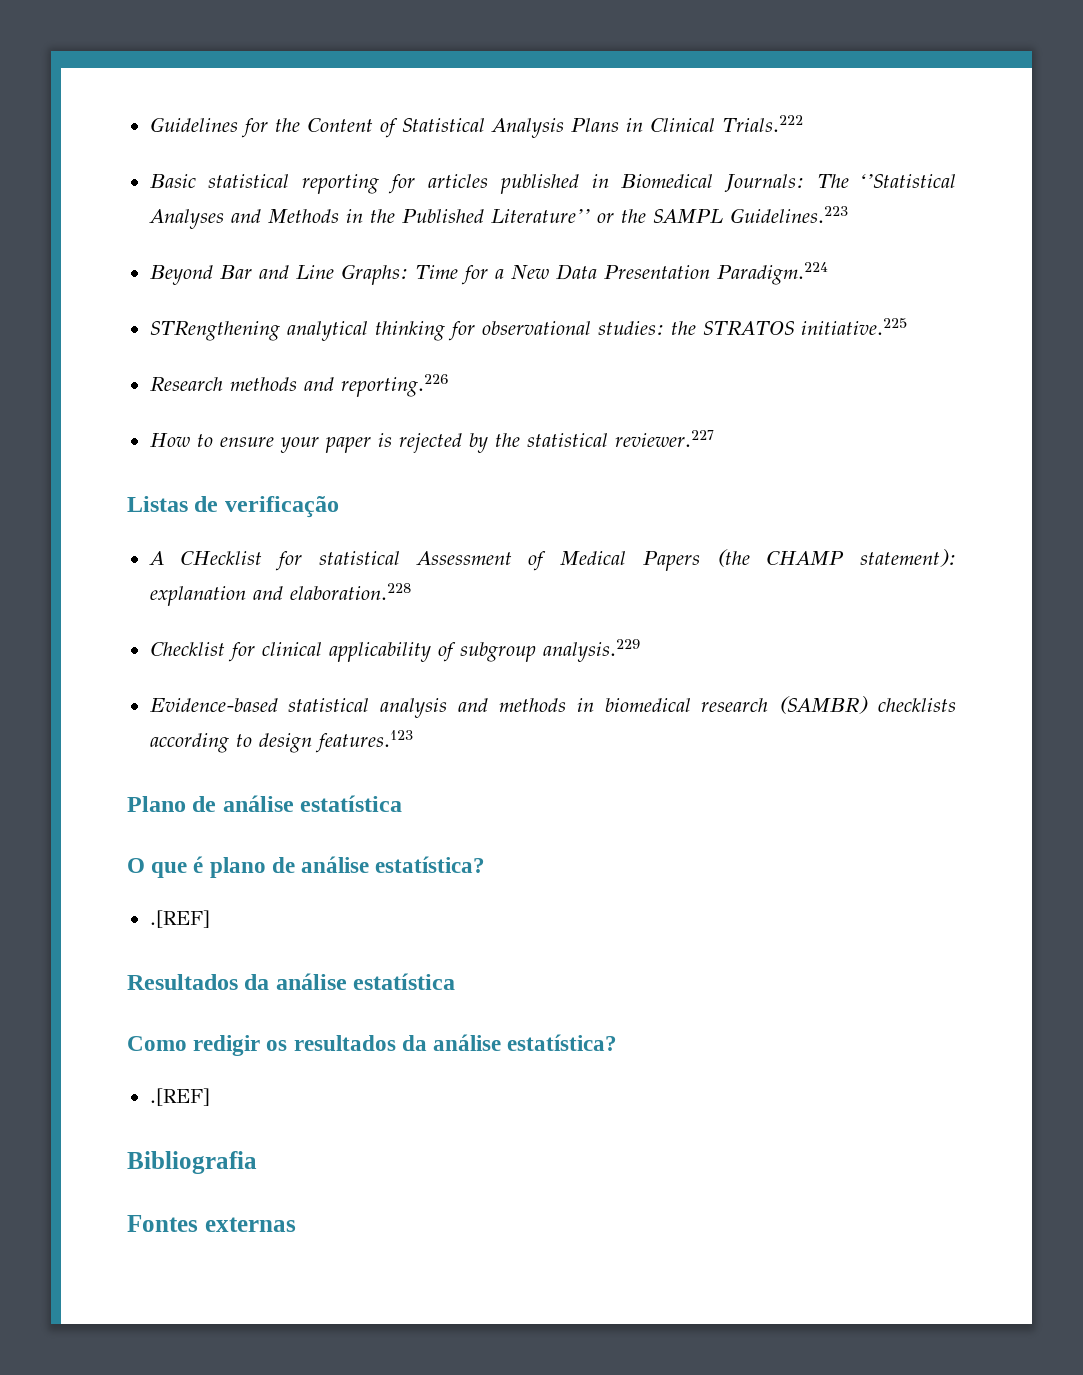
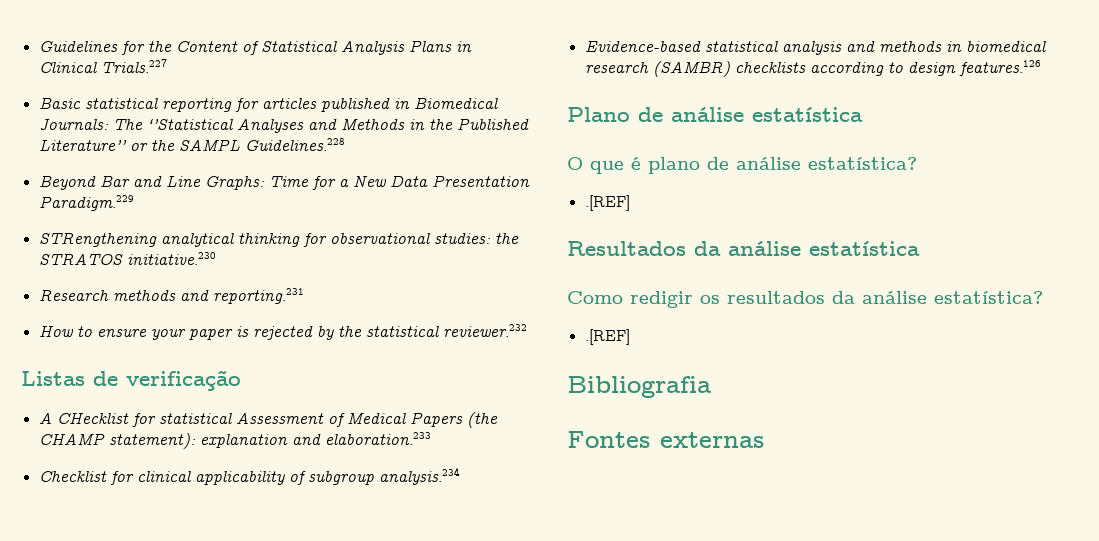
- Guidelines for the Content of Statistical Analysis Plans in Clinical Trials.222
+ Guidelines for the Content of Statistical Analysis Plans in Clinical Trials.227
- Basic statistical reporting for articles published in Biomedical Journals: The ‘’Statistical Analyses and Methods in the Published Literature’’ or the SAMPL Guidelines.223
+ Basic statistical reporting for articles published in Biomedical Journals: The ‘’Statistical Analyses and Methods in the Published Literature’’ or the SAMPL Guidelines.228
- Beyond Bar and Line Graphs: Time for a New Data Presentation Paradigm.224
+ Beyond Bar and Line Graphs: Time for a New Data Presentation Paradigm.229
- STRengthening analytical thinking for observational studies: the STRATOS initiative.225
+ STRengthening analytical thinking for observational studies: the STRATOS initiative.230
- Research methods and reporting.226
+ Research methods and reporting.231
- How to ensure your paper is rejected by the statistical reviewer.227
+ How to ensure your paper is rejected by the statistical reviewer.232
- A CHecklist for statistical Assessment of Medical Papers (the CHAMP statement): explanation and elaboration.228
+ A CHecklist for statistical Assessment of Medical Papers (the CHAMP statement): explanation and elaboration.233
- Checklist for clinical applicability of subgroup analysis.229
+ Checklist for clinical applicability of subgroup analysis.234
- Evidence-based statistical analysis and methods in biomedical research (SAMBR) checklists according to design features.123
+ Evidence-based statistical analysis and methods in biomedical research (SAMBR) checklists according to design features.126

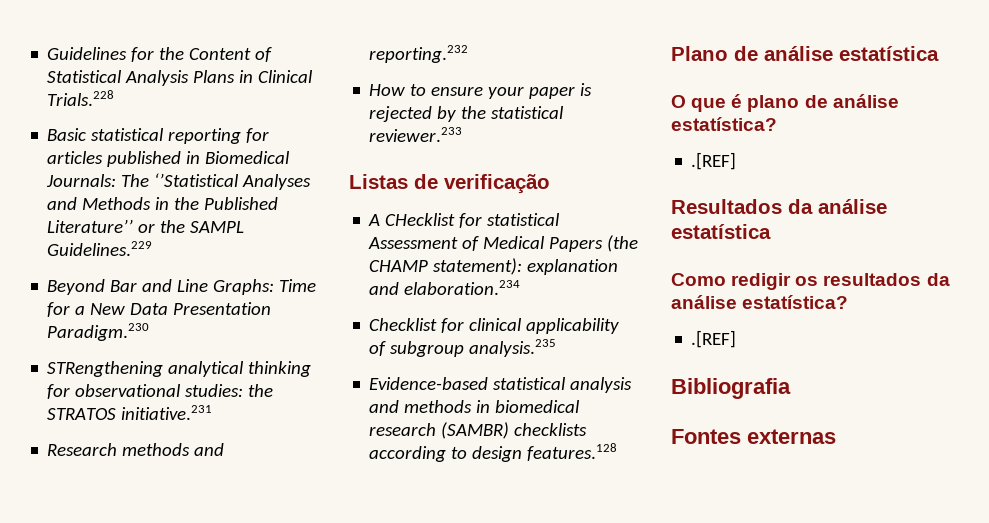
- Guidelines for the Content of Statistical Analysis Plans in Clinical Trials.227
+ Guidelines for the Content of Statistical Analysis Plans in Clinical Trials.228
- Basic statistical reporting for articles published in Biomedical Journals: The ‘’Statistical Analyses and Methods in the Published Literature’’ or the SAMPL Guidelines.228
+ Basic statistical reporting for articles published in Biomedical Journals: The ‘’Statistical Analyses and Methods in the Published Literature’’ or the SAMPL Guidelines.229
- Beyond Bar and Line Graphs: Time for a New Data Presentation Paradigm.229
+ Beyond Bar and Line Graphs: Time for a New Data Presentation Paradigm.230
- STRengthening analytical thinking for observational studies: the STRATOS initiative.230
+ STRengthening analytical thinking for observational studies: the STRATOS initiative.231
- Research methods and reporting.231
+ Research methods and reporting.232
- How to ensure your paper is rejected by the statistical reviewer.232
+ How to ensure your paper is rejected by the statistical reviewer.233
- A CHecklist for statistical Assessment of Medical Papers (the CHAMP statement): explanation and elaboration.233
+ A CHecklist for statistical Assessment of Medical Papers (the CHAMP statement): explanation and elaboration.234
- Checklist for clinical applicability of subgroup analysis.234
+ Checklist for clinical applicability of subgroup analysis.235
- Evidence-based statistical analysis and methods in biomedical research (SAMBR) checklists according to design features.126
+ Evidence-based statistical analysis and methods in biomedical research (SAMBR) checklists according to design features.128

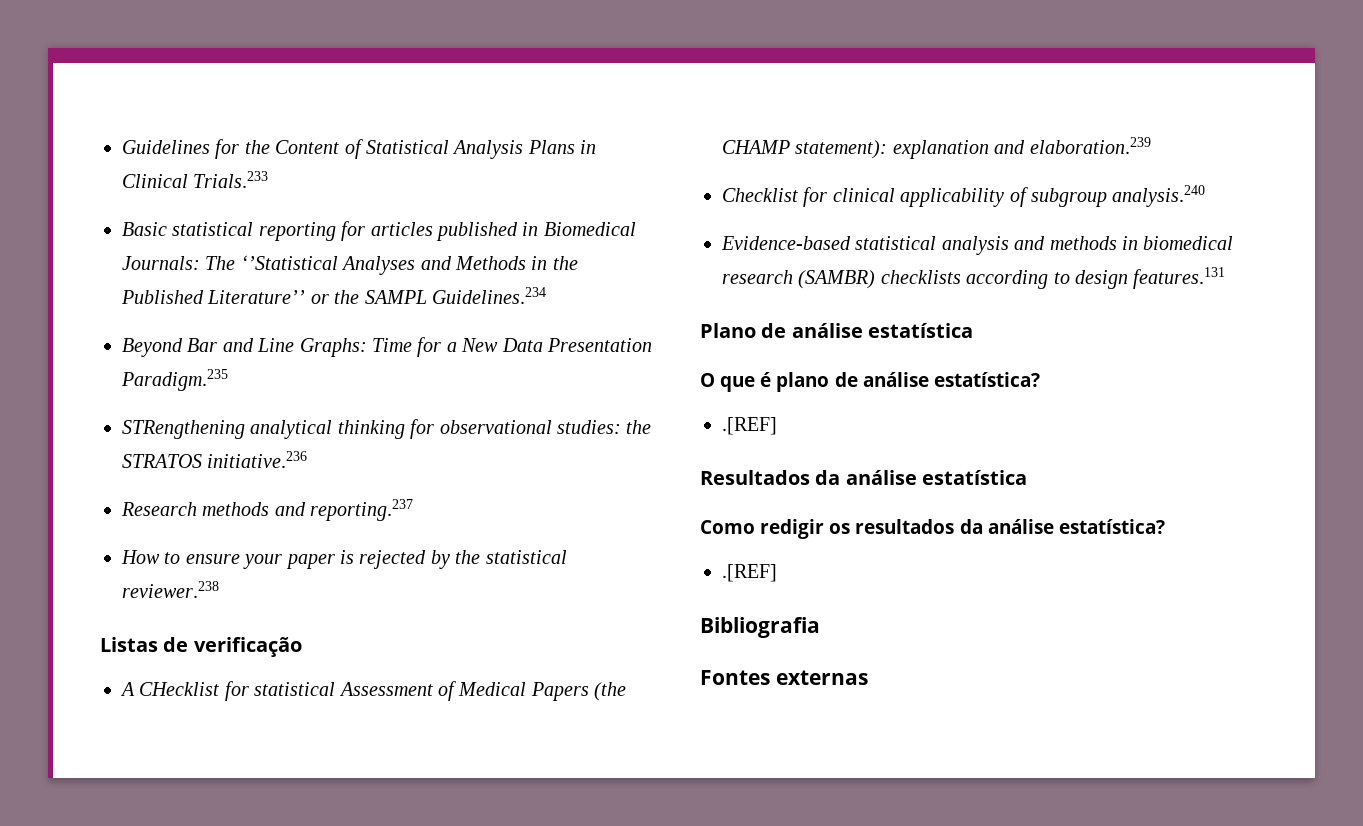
- Guidelines for the Content of Statistical Analysis Plans in Clinical Trials.228
+ Guidelines for the Content of Statistical Analysis Plans in Clinical Trials.233
- Basic statistical reporting for articles published in Biomedical Journals: The ‘’Statistical Analyses and Methods in the Published Literature’’ or the SAMPL Guidelines.229
+ Basic statistical reporting for articles published in Biomedical Journals: The ‘’Statistical Analyses and Methods in the Published Literature’’ or the SAMPL Guidelines.234
- Beyond Bar and Line Graphs: Time for a New Data Presentation Paradigm.230
+ Beyond Bar and Line Graphs: Time for a New Data Presentation Paradigm.235
- STRengthening analytical thinking for observational studies: the STRATOS initiative.231
+ STRengthening analytical thinking for observational studies: the STRATOS initiative.236
- Research methods and reporting.232
+ Research methods and reporting.237
- How to ensure your paper is rejected by the statistical reviewer.233
+ How to ensure your paper is rejected by the statistical reviewer.238
- A CHecklist for statistical Assessment of Medical Papers (the CHAMP statement): explanation and elaboration.234
+ A CHecklist for statistical Assessment of Medical Papers (the CHAMP statement): explanation and elaboration.239
- Checklist for clinical applicability of subgroup analysis.235
+ Checklist for clinical applicability of subgroup analysis.240
- Evidence-based statistical analysis and methods in biomedical research (SAMBR) checklists according to design features.128
+ Evidence-based statistical analysis and methods in biomedical research (SAMBR) checklists according to design features.131

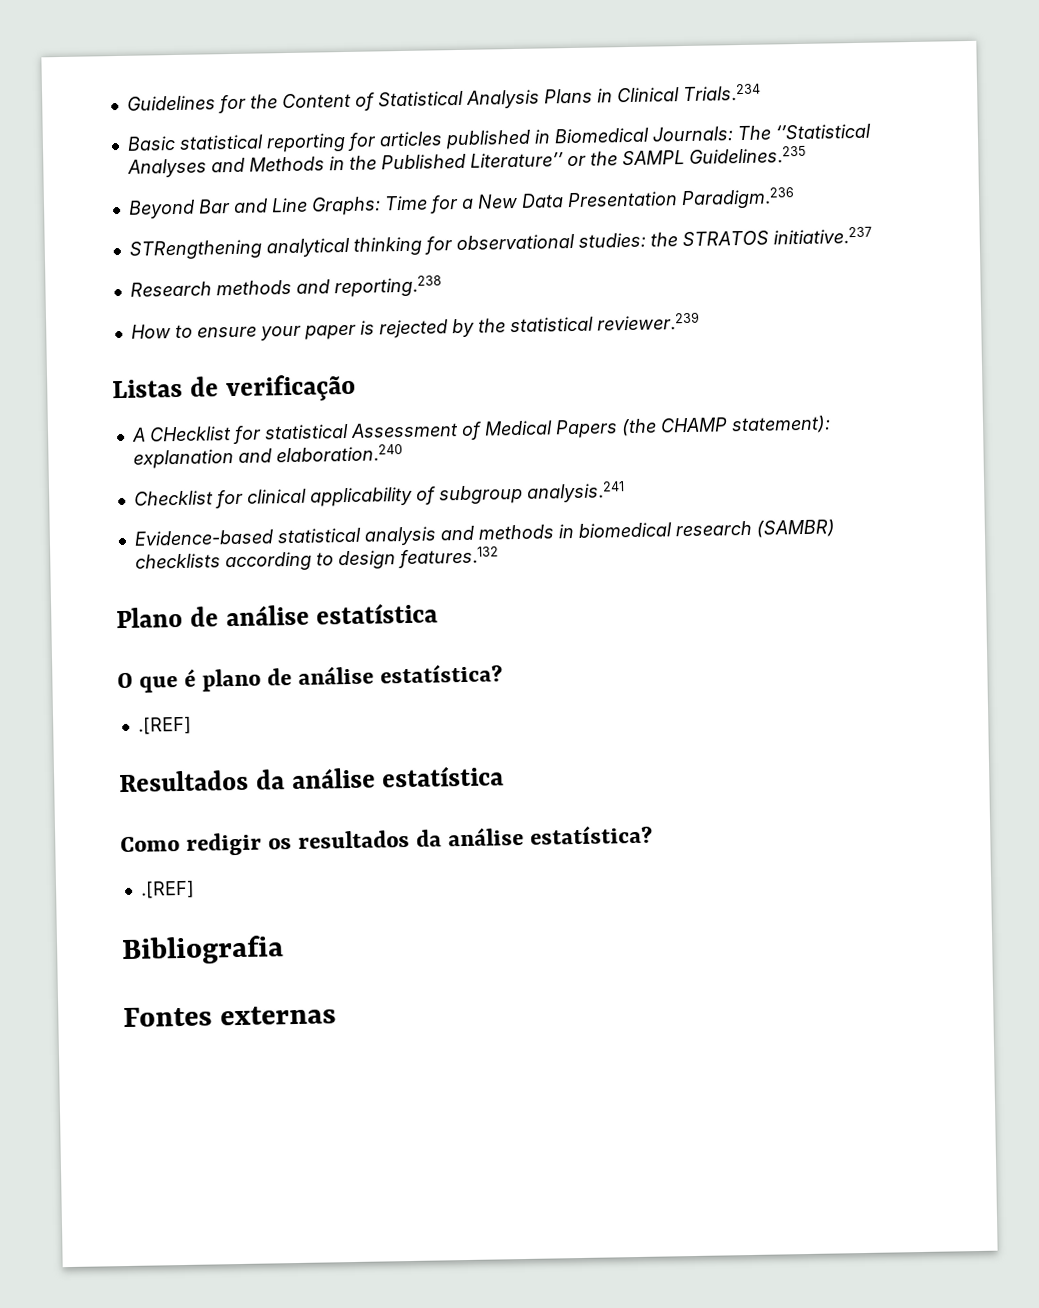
- Guidelines for the Content of Statistical Analysis Plans in Clinical Trials.233
+ Guidelines for the Content of Statistical Analysis Plans in Clinical Trials.234
- Basic statistical reporting for articles published in Biomedical Journals: The ‘’Statistical Analyses and Methods in the Published Literature’’ or the SAMPL Guidelines.234
+ Basic statistical reporting for articles published in Biomedical Journals: The ‘’Statistical Analyses and Methods in the Published Literature’’ or the SAMPL Guidelines.235
- Beyond Bar and Line Graphs: Time for a New Data Presentation Paradigm.235
+ Beyond Bar and Line Graphs: Time for a New Data Presentation Paradigm.236
- STRengthening analytical thinking for observational studies: the STRATOS initiative.236
+ STRengthening analytical thinking for observational studies: the STRATOS initiative.237
- Research methods and reporting.237
+ Research methods and reporting.238
- How to ensure your paper is rejected by the statistical reviewer.238
+ How to ensure your paper is rejected by the statistical reviewer.239
- A CHecklist for statistical Assessment of Medical Papers (the CHAMP statement): explanation and elaboration.239
+ A CHecklist for statistical Assessment of Medical Papers (the CHAMP statement): explanation and elaboration.240
- Checklist for clinical applicability of subgroup analysis.240
+ Checklist for clinical applicability of subgroup analysis.241
- Evidence-based statistical analysis and methods in biomedical research (SAMBR) checklists according to design features.131
+ Evidence-based statistical analysis and methods in biomedical research (SAMBR) checklists according to design features.132

